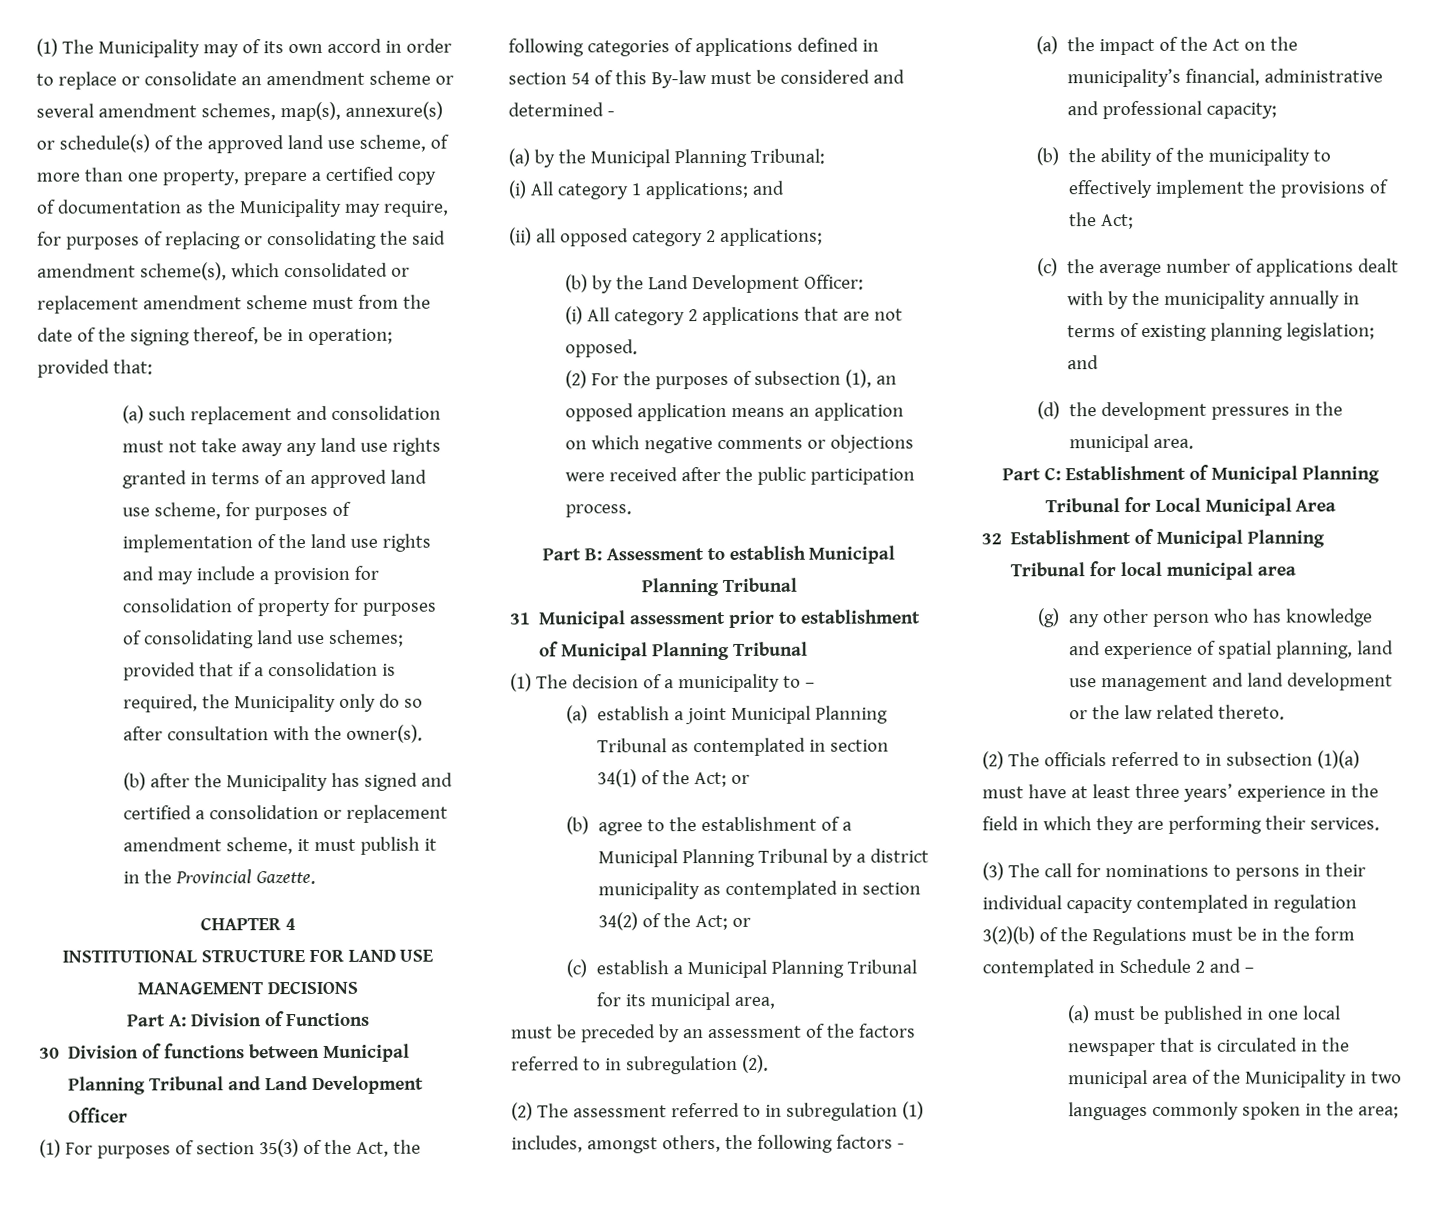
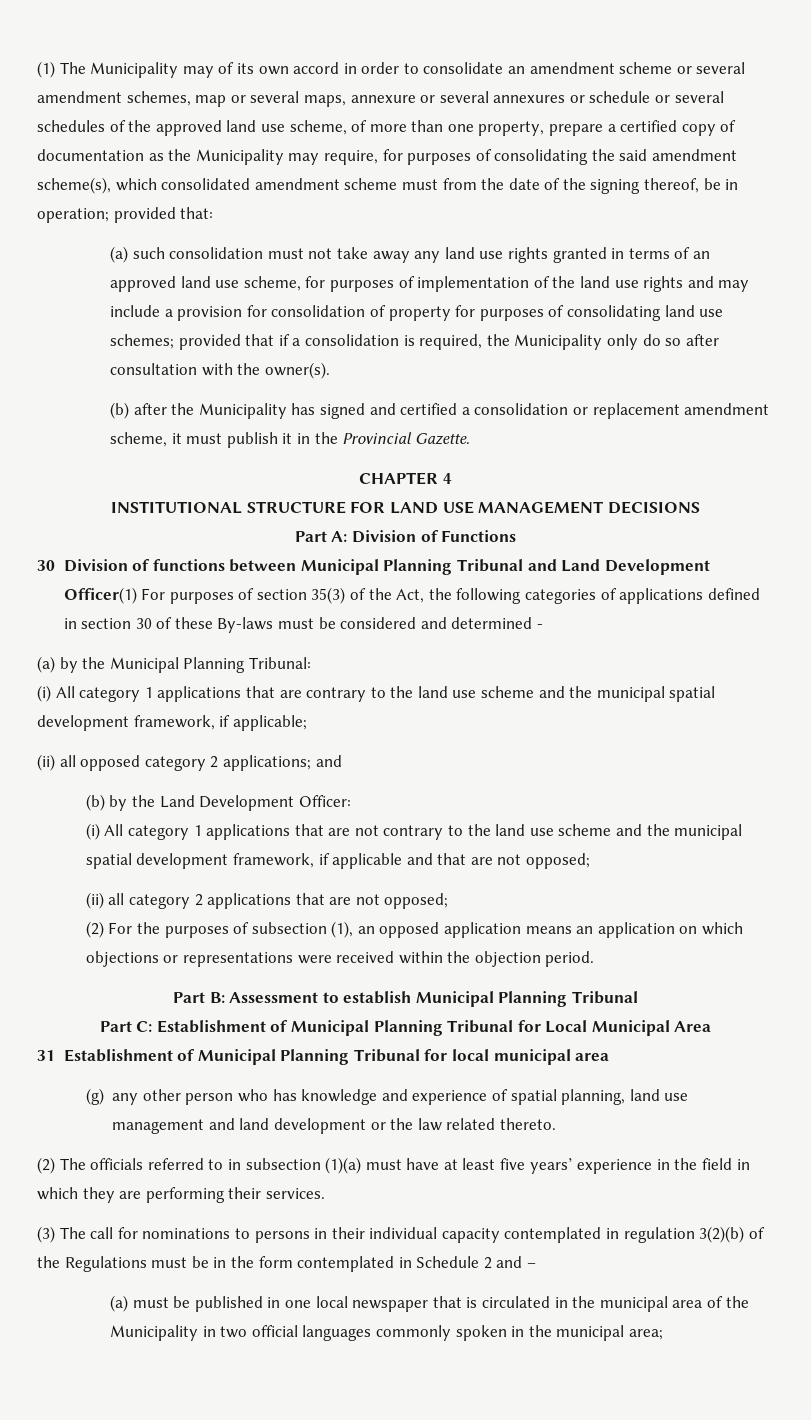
- (1) The Municipality may of its own accord in order to replace or consolidate an amendment scheme or several amendment schemes, map(s), annexure(s) or schedule(s) of the approved land use scheme, of more than one property, prepare a certified copy of documentation as the Municipality may require, for purposes of replacing or consolidating the said amendment scheme(s), which consolidated or replacement amendment scheme must from the date of the signing thereof, be in operation;
+ (1) The Municipality may of its own accord in order to consolidate an amendment scheme or several amendment schemes, map or several maps, annexure or several annexures or schedule or several schedules of the approved land use scheme, of more than one property, prepare a certified copy of documentation as the Municipality may require, for purposes of consolidating the said amendment scheme(s), which consolidated amendment scheme must from the date of the signing thereof, be in operation;
- (a) such replacement and consolidation must not take away any land use rights granted in terms of an approved land use scheme, for purposes of implementation of the land use rights and may include a provision for consolidation of property for purposes of consolidating land use schemes;
+ (a) such consolidation must not take away any land use rights granted in terms of an approved land use scheme, for purposes of implementation of the land use rights and may include a provision for consolidation of property for purposes of consolidating land use schemes;
- 30 Division of functions between Municipal Planning Tribunal and Land Development Officer
- (1) For purposes of section 35(3) of the Act, the following categories of applications defined in section 54 of this By-law must be considered and determined -
+ 30 Division of functions between Municipal Planning Tribunal and Land Development Officer(1) For purposes of section 35(3) of the Act, the following categories of applications defined in section 30 of these By-laws must be considered and determined -
- (i) All category 1 applications; and
+ (i) All category 1 applications that are contrary to the land use scheme and the municipal spatial development framework, if applicable;
- (ii) all opposed category 2 applications;
+ (ii) all opposed category 2 applications; and
- (i) All category 2 applications that are not opposed.
+ (i) All category 1 applications that are not contrary to the land use scheme and the municipal spatial development framework, if applicable and that are not opposed;
+ (ii) all category 2 applications that are not opposed;
- (2) For the purposes of subsection (1), an opposed application means an application on which negative comments or objections were received after the public participation process.
+ (2) For the purposes of subsection (1), an opposed application means an application on which objections or representations were received within the objection period.
- 31 Municipal assessment prior to establishment of Municipal Planning Tribunal
- (1) The decision of a municipality to –
- (a) establish a joint Municipal Planning Tribunal as contemplated in section 34(1) of the Act; or
- (b) agree to the establishment of a Municipal Planning Tribunal by a district municipality as contemplated in section 34(2) of the Act; or
- (c) establish a Municipal Planning Tribunal for its municipal area,
- must be preceded by an assessment of the factors referred to in subregulation (2).
- (2) The assessment referred to in subregulation (1) includes, amongst others, the following factors -
- (a) the impact of the Act on the municipality’s financial, administrative and professional capacity;
- (b) the ability of the municipality to effectively implement the provisions of the Act;
- (c) the average number of applications dealt with by the municipality annually in terms of existing planning legislation; and
- (d) the development pressures in the municipal area.
- 32 Establishment of Municipal Planning Tribunal for local municipal area
+ 31 Establishment of Municipal Planning Tribunal for local municipal area
- (2) The officials referred to in subsection (1)(a) must have at least three years’ experience in the field in which they are performing their services.
+ (2) The officials referred to in subsection (1)(a) must have at least five years’ experience in the field in which they are performing their services.
- (a) must be published in one local newspaper that is circulated in the municipal area of the Municipality in two languages commonly spoken in the area;
+ (a) must be published in one local newspaper that is circulated in the municipal area of the Municipality in two official languages commonly spoken in the municipal area;

